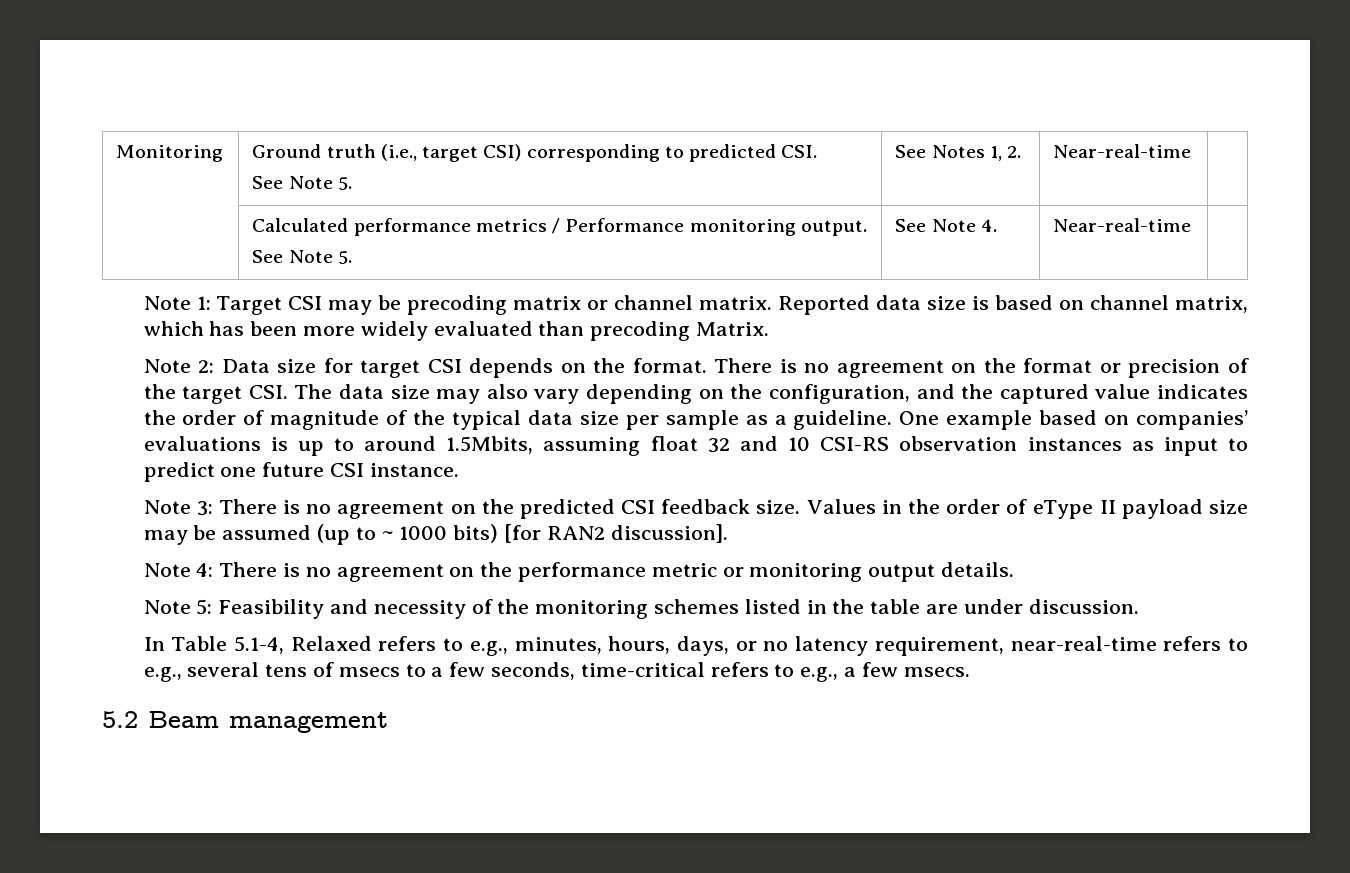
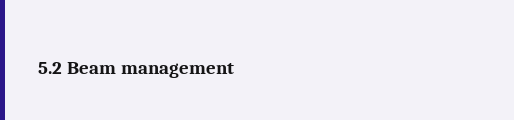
- Monitoring | Ground truth (i.e., target CSI) corresponding to predicted CSI.
- See Note 5. | See Notes 1, 2. | Near-real-time |
- | Calculated performance metrics / Performance monitoring output.
- See Note 5. | See Note 4. | Near-real-time |
- Note 1: Target CSI may be precoding matrix or channel matrix. Reported data size is based on channel matrix, which has been more widely evaluated than precoding Matrix.
- Note 2: Data size for target CSI depends on the format. There is no agreement on the format or precision of the target CSI. The data size may also vary depending on the configuration, and the captured value indicates the order of magnitude of the typical data size per sample as a guideline. One example based on companies’ evaluations is up to around 1.5Mbits, assuming float 32 and 10 CSI-RS observation instances as input to predict one future CSI instance.
- Note 3: There is no agreement on the predicted CSI feedback size. Values in the order of eType II payload size may be assumed (up to ~ 1000 bits) [for RAN2 discussion].
- Note 4: There is no agreement on the performance metric or monitoring output details.
- Note 5: Feasibility and necessity of the monitoring schemes listed in the table are under discussion.
- In Table 5.1-4, Relaxed refers to e.g., minutes, hours, days, or no latency requirement, near-real-time refers to e.g., several tens of msecs to a few seconds, time-critical refers to e.g., a few msecs.

